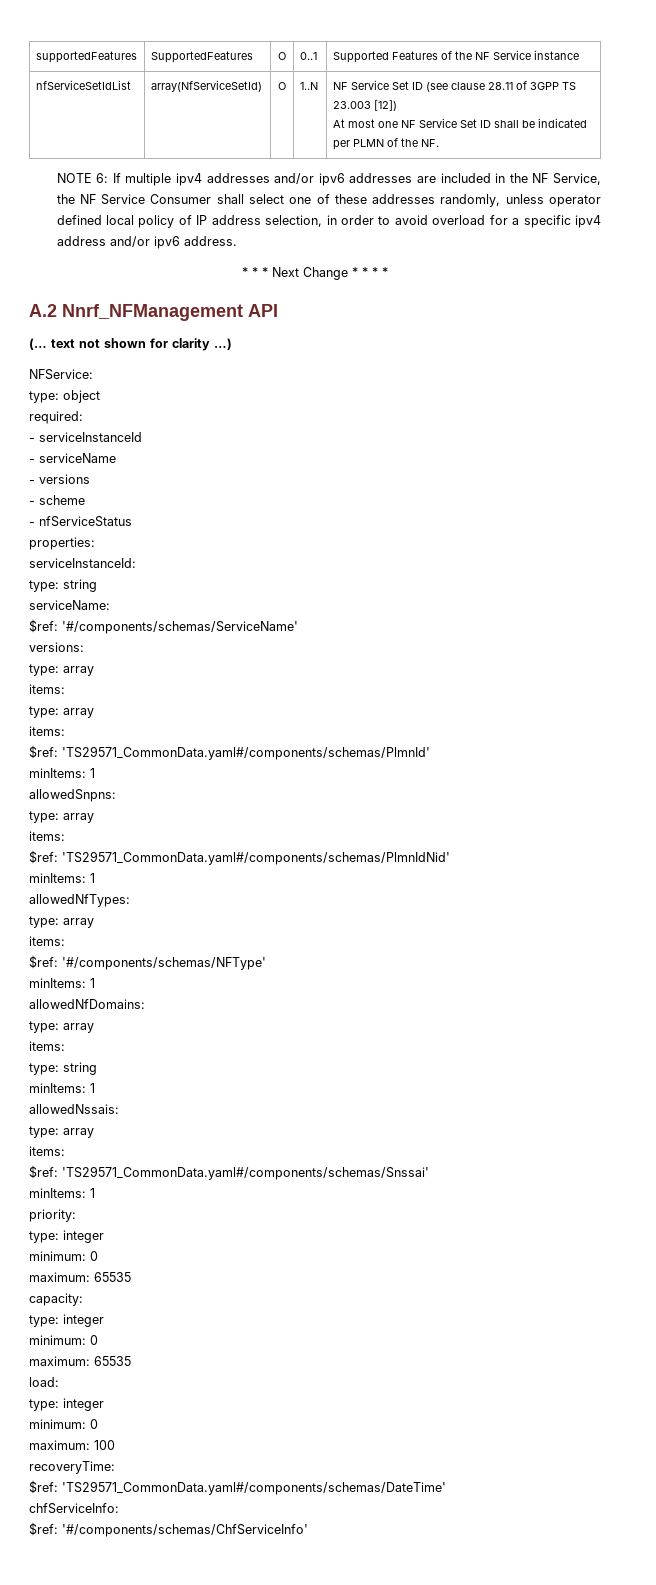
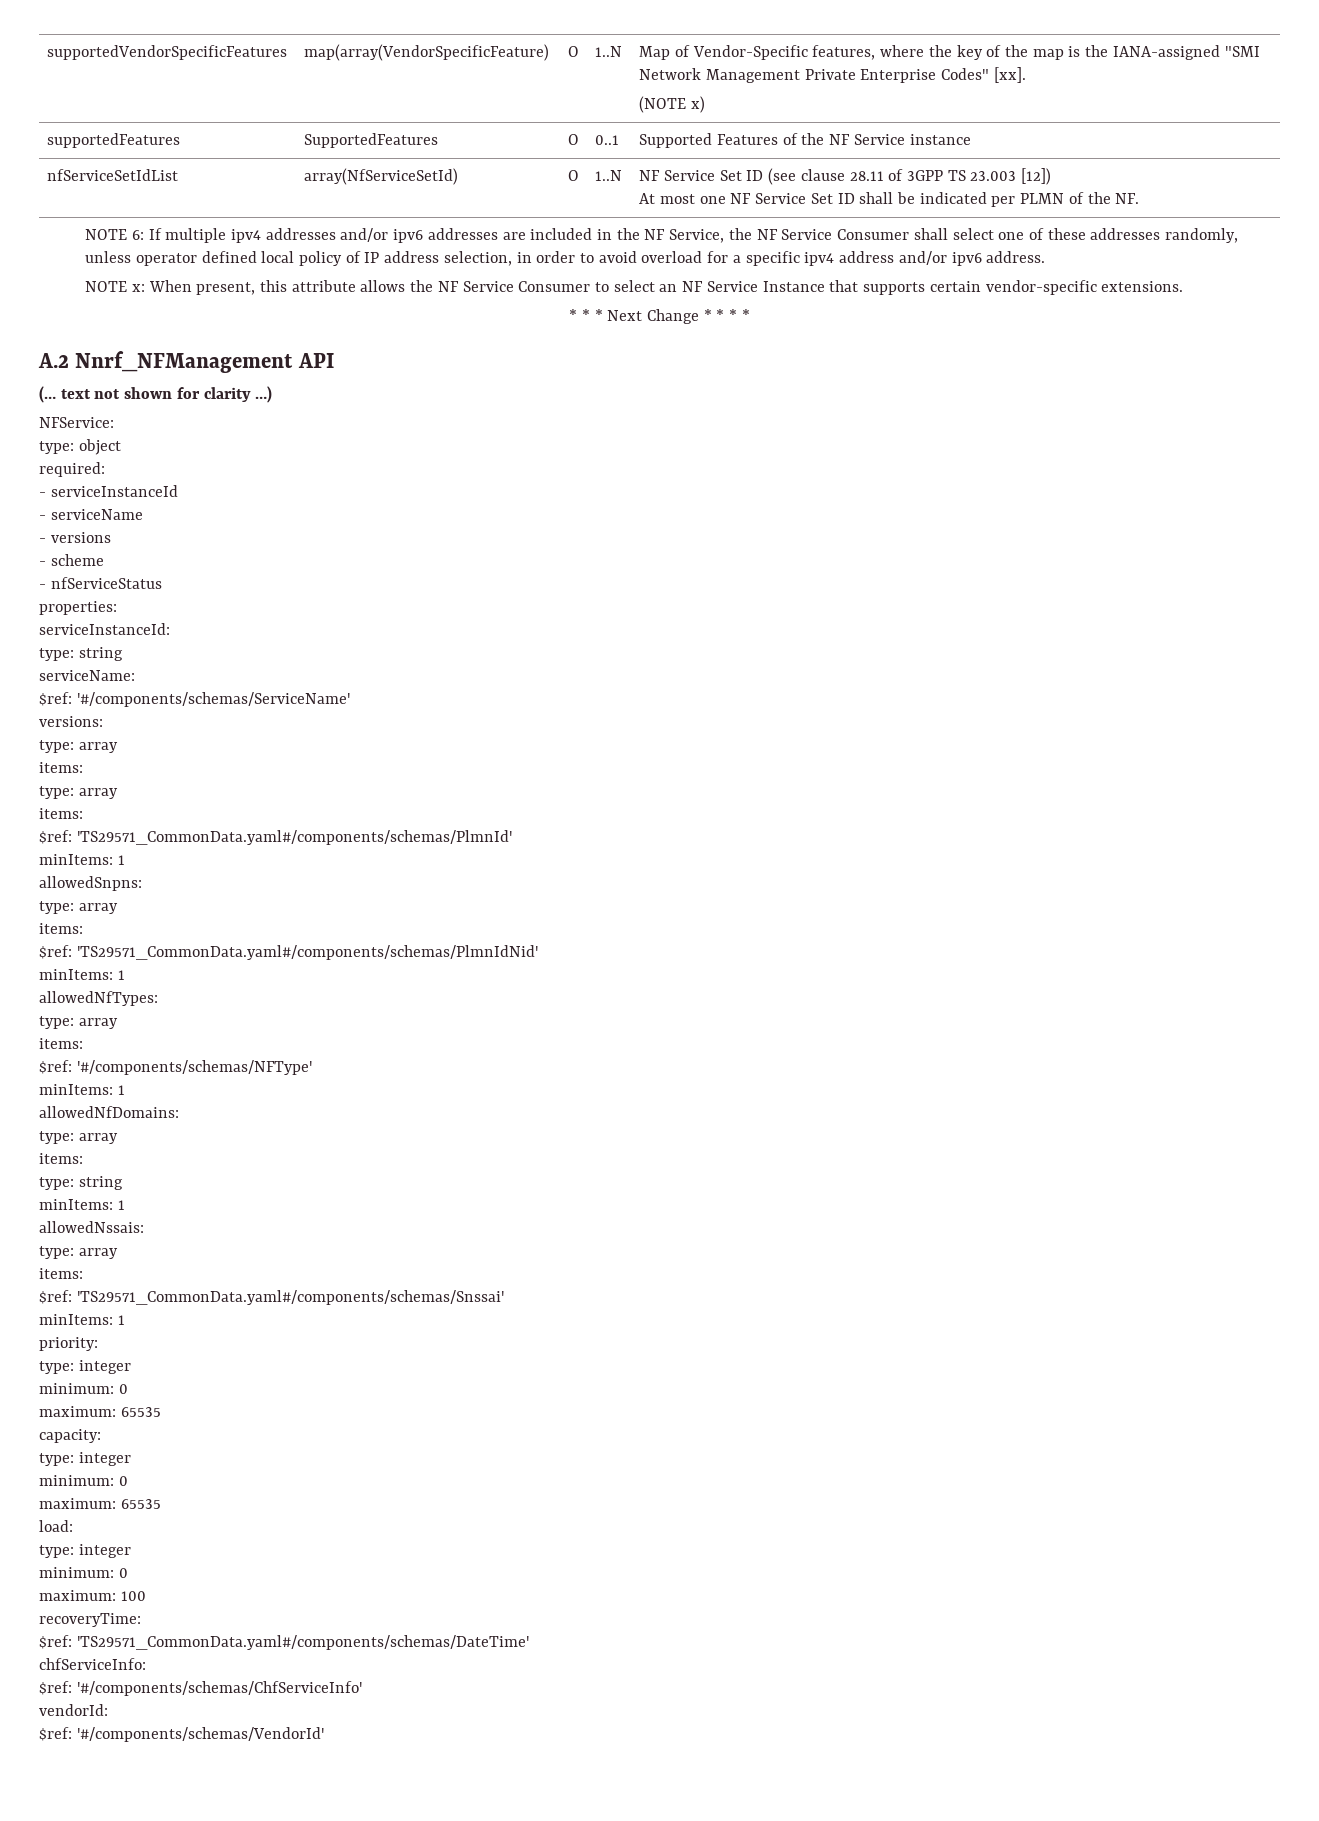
+ supportedVendorSpecificFeatures | map(array(VendorSpecificFeature) | O | 1..N | Map of Vendor-Specific features, where the key of the map is the IANA-assigned "SMI Network Management Private Enterprise Codes" [xx].
+ (NOTE x)
+ NOTE x: When present, this attribute allows the NF Service Consumer to select an NF Service Instance that supports certain vendor-specific extensions.
+ vendorId:
+ $ref: '#/components/schemas/VendorId'

